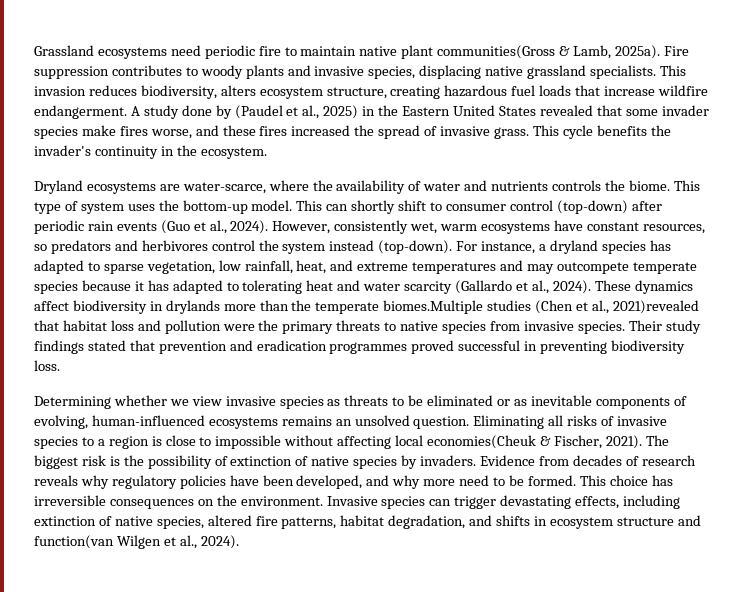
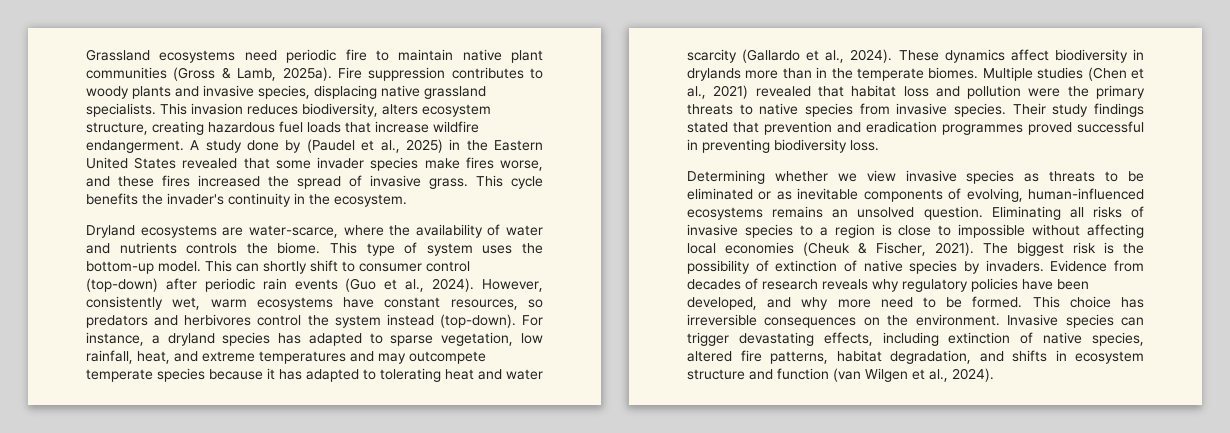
- Grassland ecosystems need periodic fire to maintain native plant communities(Gross & Lamb, 2025a).
+ Grassland ecosystems need periodic fire to maintain native plant communities (Gross & Lamb, 2025a).
- These dynamics affect biodiversity in drylands more than the temperate biomes.Multiple studies (Chen et al., 2021)revealed that habitat loss and pollution were the primary threats to native species from invasive species.
+ These dynamics affect biodiversity in drylands more than in the temperate biomes. Multiple studies (Chen et al., 2021) revealed that habitat loss and pollution were the primary threats to native species from invasive species.
- Eliminating all risks of invasive species to a region is close to impossible without affecting local economies(Cheuk & Fischer, 2021).
+ Eliminating all risks of invasive species to a region is close to impossible without affecting local economies (Cheuk & Fischer, 2021).
- Invasive species can trigger devastating effects, including extinction of native species, altered fire patterns, habitat degradation, and shifts in ecosystem structure and function(van Wilgen et al., 2024).
+ Invasive species can trigger devastating effects, including extinction of native species, altered fire patterns, habitat degradation, and shifts in ecosystem structure and function (van Wilgen et al., 2024).

